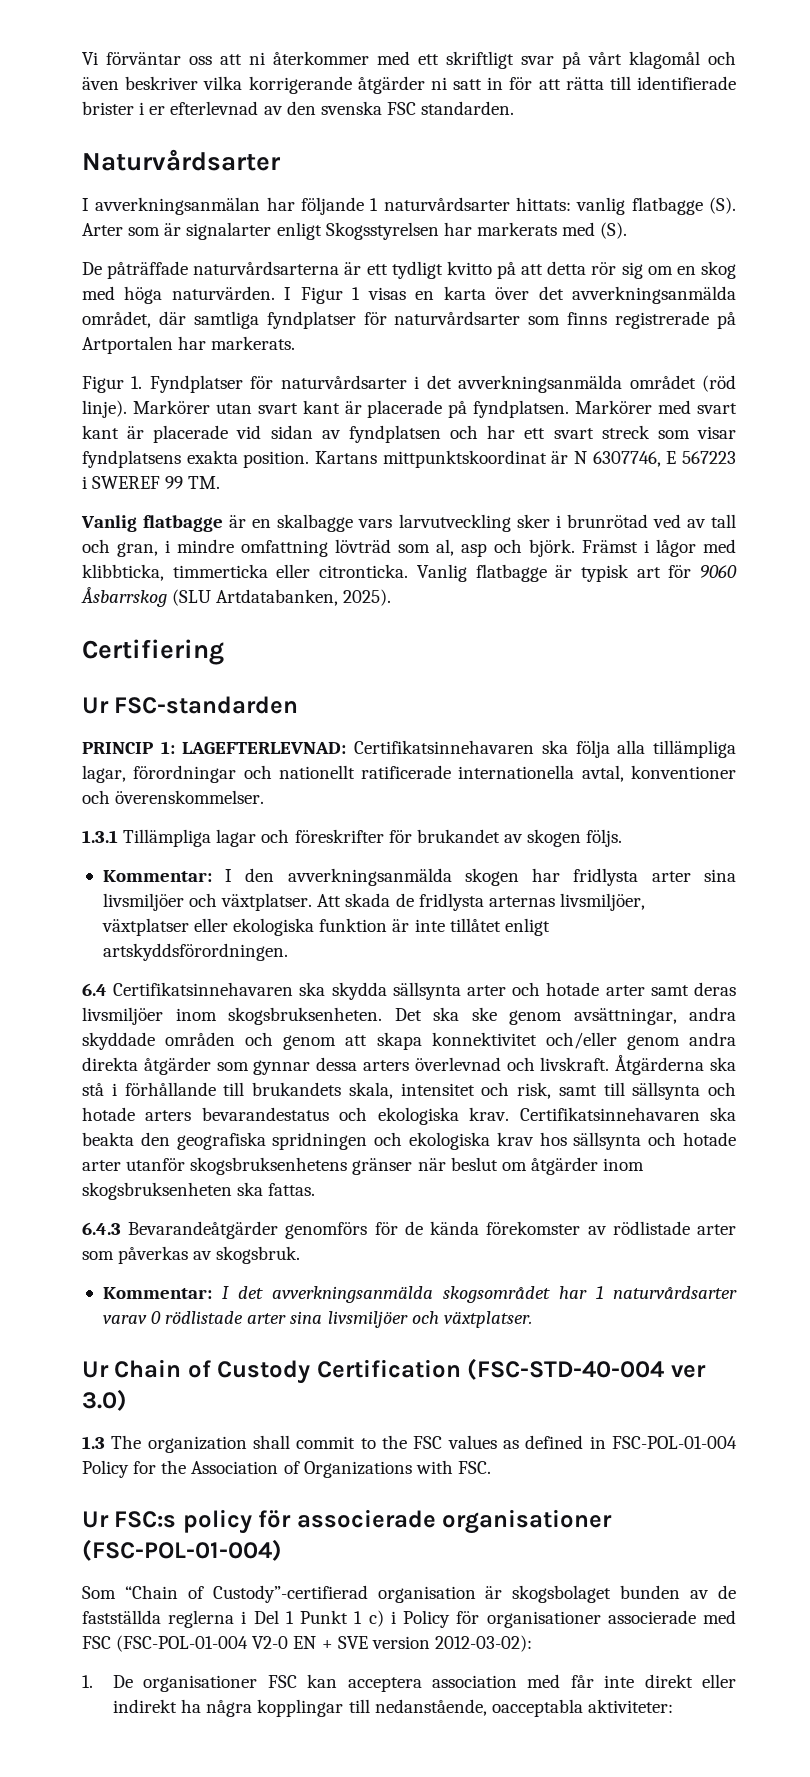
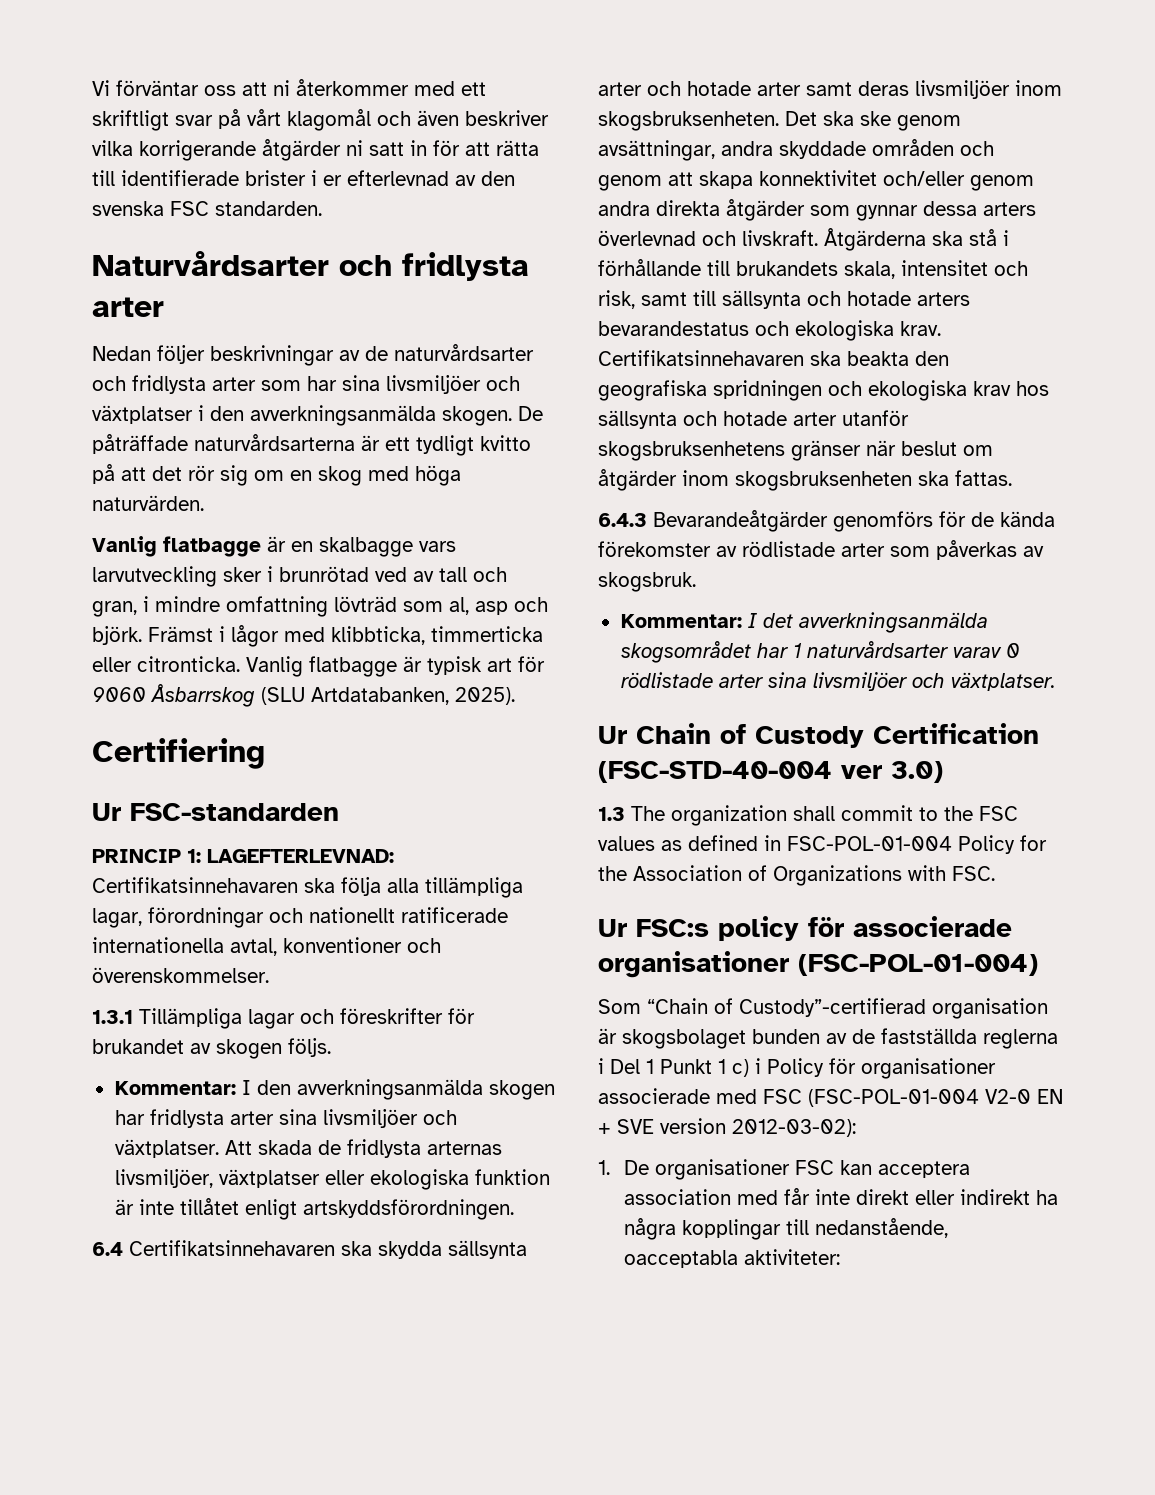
- Naturvårdsarter
- I avverkningsanmälan har följande 1 naturvårdsarter hittats: vanlig flatbagge (S). Arter som är signalarter enligt Skogsstyrelsen har markerats med (S).
- De påträffade naturvårdsarterna är ett tydligt kvitto på att detta rör sig om en skog med höga naturvärden. I Figur 1 visas en karta över det avverkningsanmälda området, där samtliga fyndplatser för naturvårdsarter som finns registrerade på Artportalen har markerats.
- Figur 1. Fyndplatser för naturvårdsarter i det avverkningsanmälda området (röd linje). Markörer utan svart kant är placerade på fyndplatsen. Markörer med svart kant är placerade vid sidan av fyndplatsen och har ett svart streck som visar fyndplatsens exakta position. Kartans mittpunktskoordinat är N 6307746, E 567223 i SWEREF 99 TM.
+ Naturvårdsarter och fridlysta arter
+ Nedan följer beskrivningar av de naturvårdsarter och fridlysta arter som har sina livsmiljöer och växtplatser i den avverkningsanmälda skogen. De påträffade naturvårdsarterna är ett tydligt kvitto på att det rör sig om en skog med höga naturvärden.

